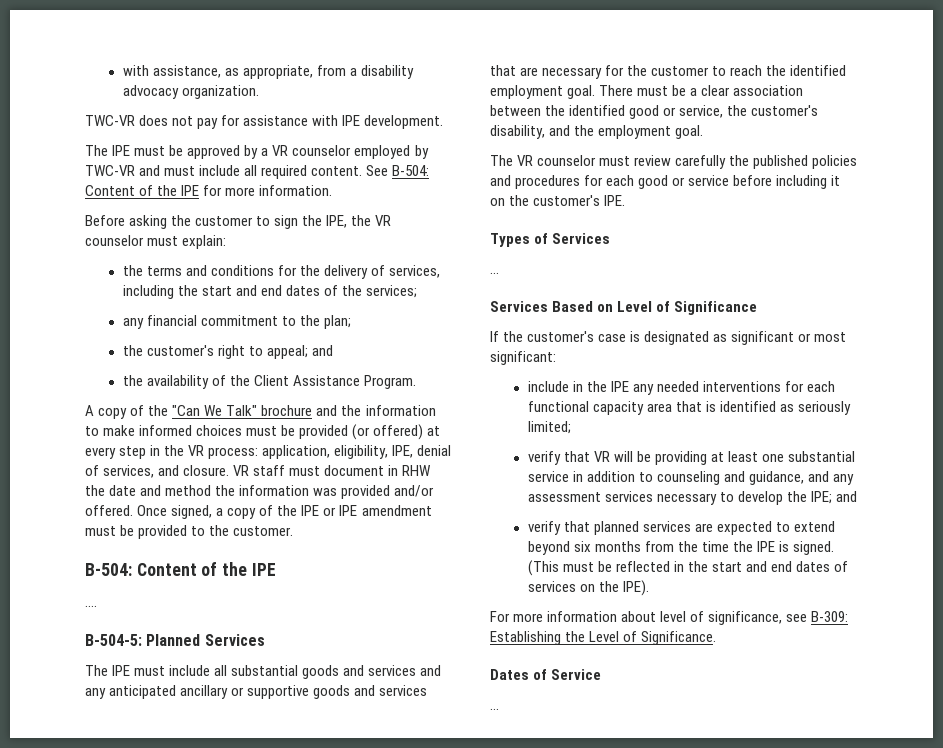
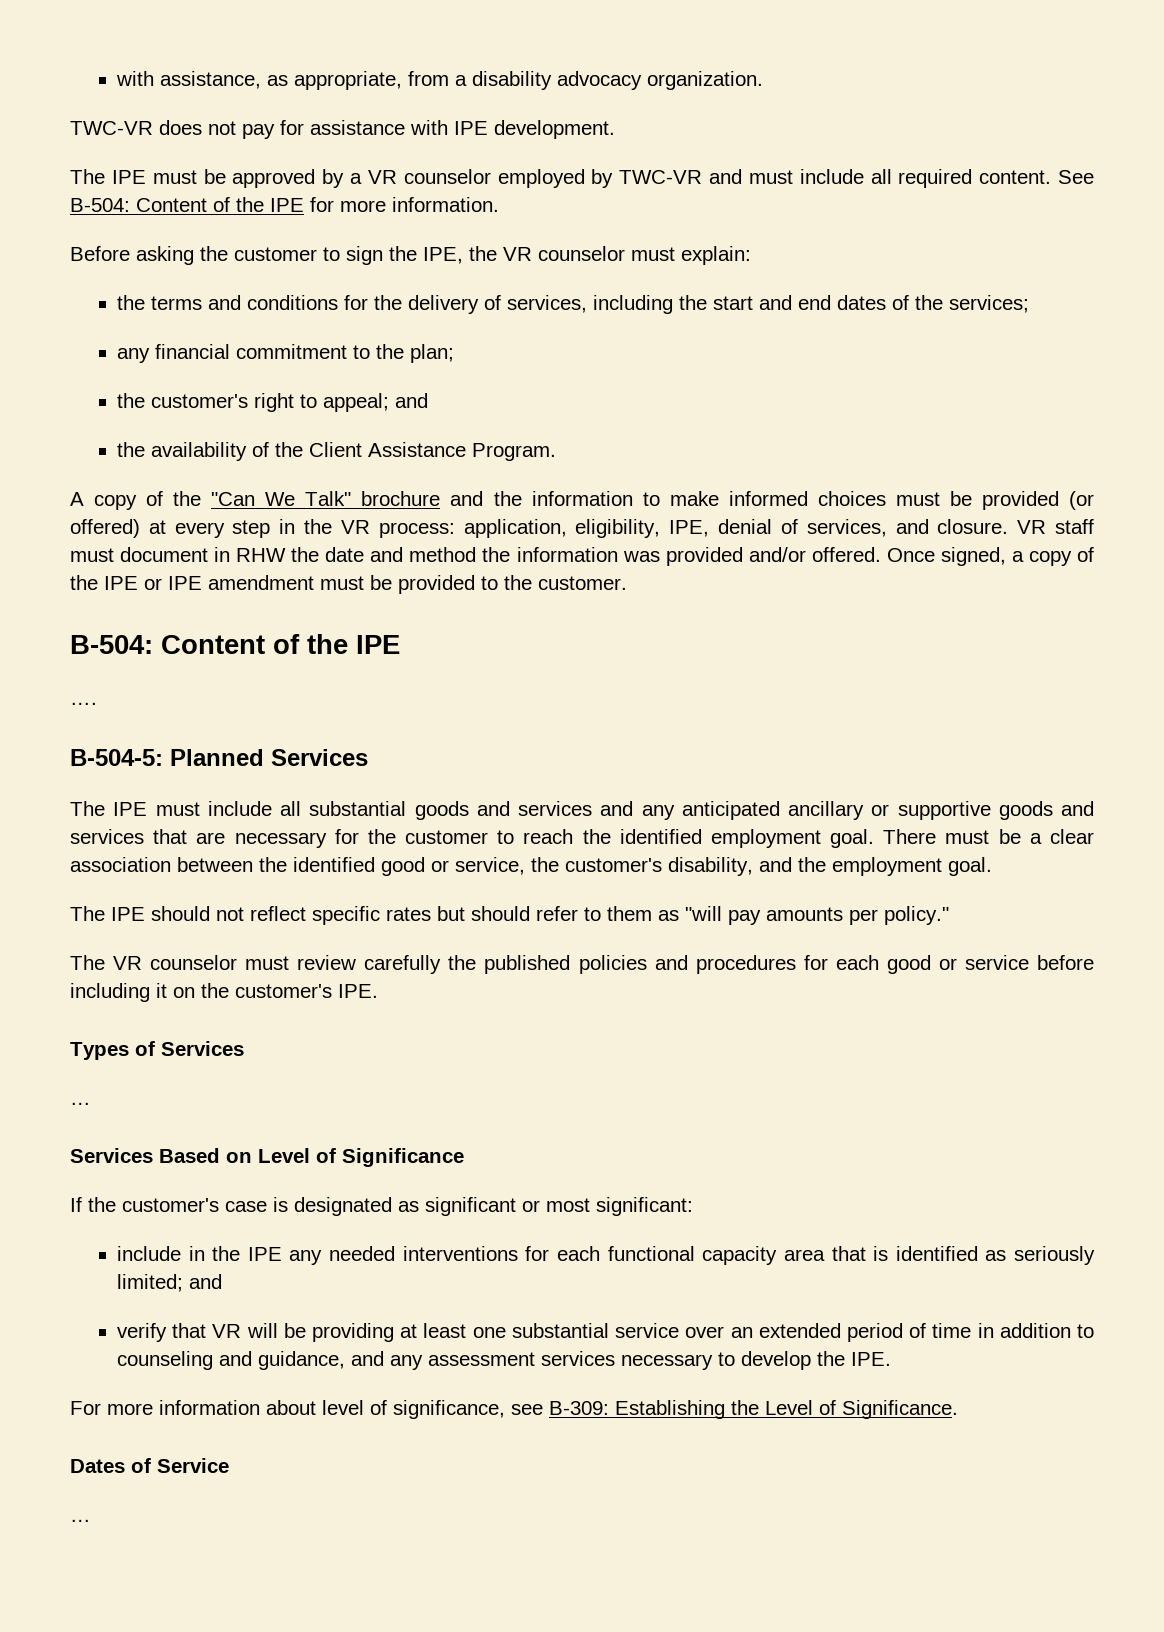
+ The IPE should not reflect specific rates but should refer to them as "will pay amounts per policy."
- include in the IPE any needed interventions for each functional capacity area that is identified as seriously limited;
+ include in the IPE any needed interventions for each functional capacity area that is identified as seriously limited; and
- verify that VR will be providing at least one substantial service in addition to counseling and guidance, and any assessment services necessary to develop the IPE; and
- verify that planned services are expected to extend beyond six months from the time the IPE is signed. (This must be reflected in the start and end dates of services on the IPE).
+ verify that VR will be providing at least one substantial service over an extended period of time in addition to counseling and guidance, and any assessment services necessary to develop the IPE.

